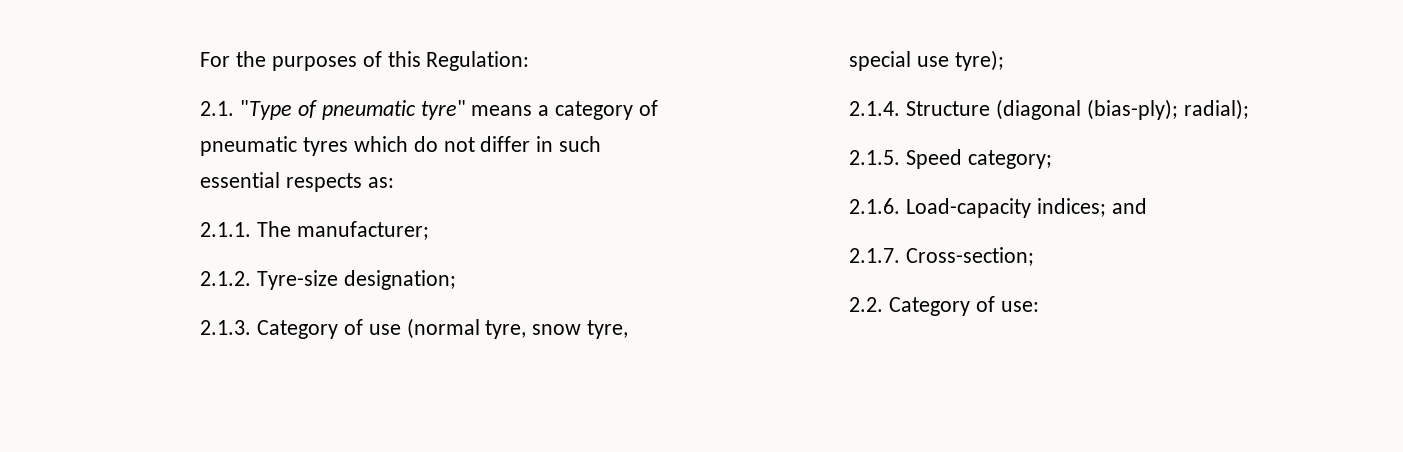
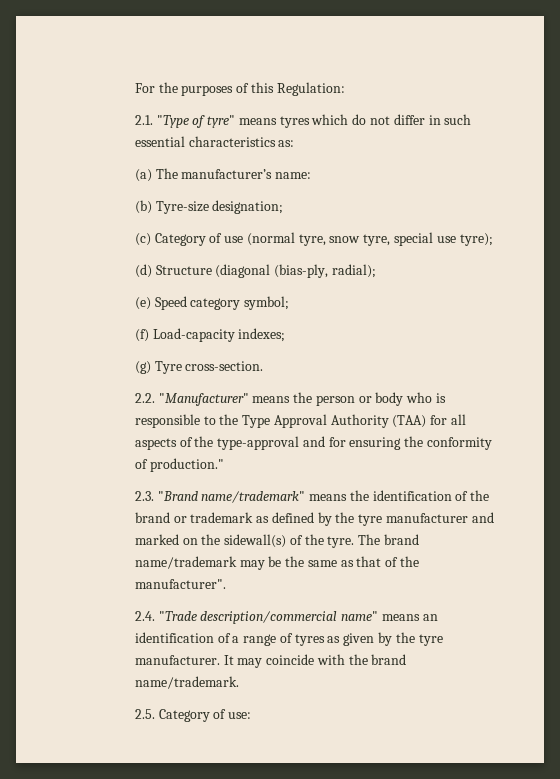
- 2.1. "Type of pneumatic tyre" means a category of pneumatic tyres which do not differ in such essential respects as:
+ 2.1. "Type of tyre" means tyres which do not differ in such essential characteristics as:
- 2.1.1. The manufacturer;
- 2.1.2. Tyre-size designation;
+ (a) The manufacturer’s name:
+ (b) Tyre-size designation;
- 2.1.3. Category of use (normal tyre, snow tyre, special use tyre);
+ (c) Category of use (normal tyre, snow tyre, special use tyre);
- 2.1.4. Structure (diagonal (bias-ply); radial);
+ (d) Structure (diagonal (bias-ply, radial);
- 2.1.5. Speed category;
- 2.1.6. Load-capacity indices; and
- 2.1.7. Cross-section;
- 2.2. Category of use:
+ (e) Speed category symbol;
+ (f) Load-capacity indexes;
+ (g) Tyre cross-section.
+ 2.2. "Manufacturer" means the person or body who is responsible to the Type Approval Authority (TAA) for all aspects of the type-approval and for ensuring the conformity of production."
+ 2.3. "Brand name/trademark" means the identification of the brand or trademark as defined by the tyre manufacturer and marked on the sidewall(s) of the tyre. The brand name/trademark may be the same as that of the manufacturer".
+ 2.4. "Trade description/commercial name" means an identification of a range of tyres as given by the tyre manufacturer. It may coincide with the brand name/trademark.
+ 2.5. Category of use:

